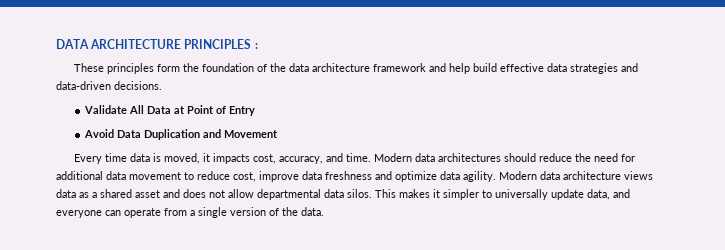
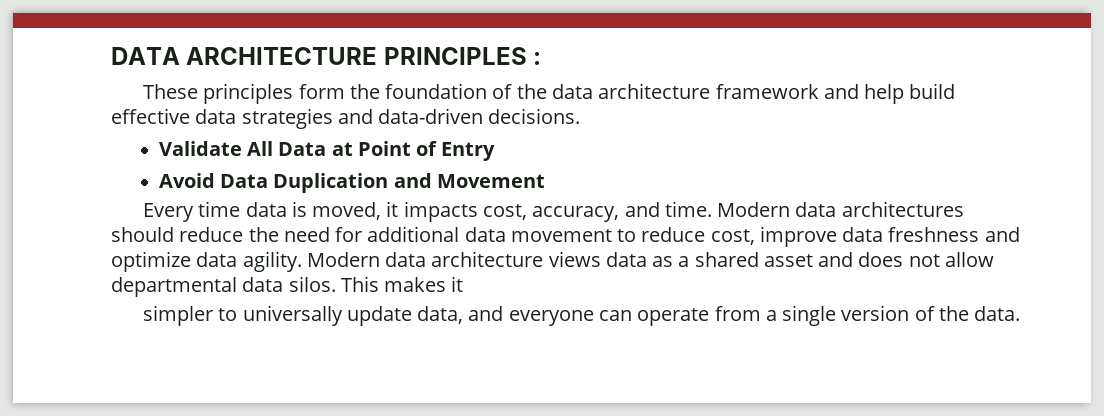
- This makes it simpler to universally update data, and everyone can operate from a single version of the data.
+ This makes it
+ simpler to universally update data, and everyone can operate from a single version of the data.

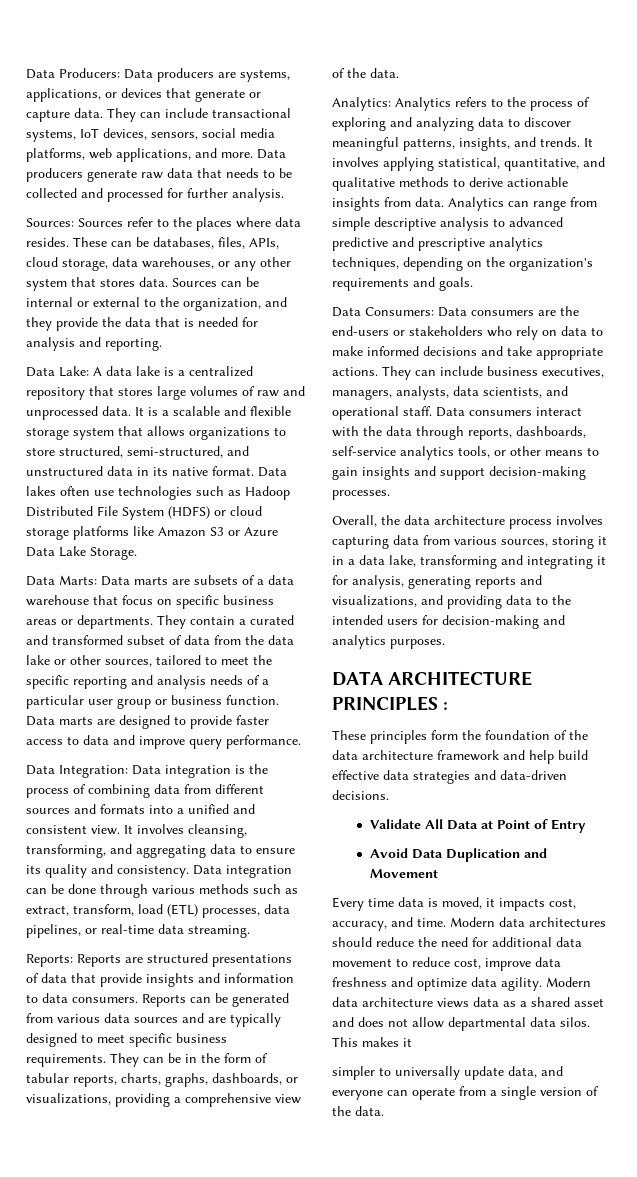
+ Data Producers: Data producers are systems, applications, or devices that generate or capture data. They can include transactional systems, IoT devices, sensors, social media platforms, web applications, and more. Data producers generate raw data that needs to be collected and processed for further analysis.
+ Sources: Sources refer to the places where data resides. These can be databases, files, APIs, cloud storage, data warehouses, or any other system that stores data. Sources can be internal or external to the organization, and they provide the data that is needed for analysis and reporting.
+ Data Lake: A data lake is a centralized repository that stores large volumes of raw and unprocessed data. It is a scalable and flexible storage system that allows organizations to store structured, semi-structured, and unstructured data in its native format. Data lakes often use technologies such as Hadoop Distributed File System (HDFS) or cloud storage platforms like Amazon S3 or Azure Data Lake Storage.
+ Data Marts: Data marts are subsets of a data warehouse that focus on specific business areas or departments. They contain a curated and transformed subset of data from the data lake or other sources, tailored to meet the specific reporting and analysis needs of a particular user group or business function. Data marts are designed to provide faster access to data and improve query performance.
+ Data Integration: Data integration is the process of combining data from different sources and formats into a unified and consistent view. It involves cleansing, transforming, and aggregating data to ensure its quality and consistency. Data integration can be done through various methods such as extract, transform, load (ETL) processes, data pipelines, or real-time data streaming.
+ Reports: Reports are structured presentations of data that provide insights and information to data consumers. Reports can be generated from various data sources and are typically designed to meet specific business requirements. They can be in the form of tabular reports, charts, graphs, dashboards, or visualizations, providing a comprehensive view of the data.
+ Analytics: Analytics refers to the process of exploring and analyzing data to discover meaningful patterns, insights, and trends. It involves applying statistical, quantitative, and qualitative methods to derive actionable insights from data. Analytics can range from simple descriptive analysis to advanced predictive and prescriptive analytics techniques, depending on the organization's requirements and goals.
+ Data Consumers: Data consumers are the end-users or stakeholders who rely on data to make informed decisions and take appropriate actions. They can include business executives, managers, analysts, data scientists, and operational staff. Data consumers interact with the data through reports, dashboards, self-service analytics tools, or other means to gain insights and support decision-making processes.
+ Overall, the data architecture process involves capturing data from various sources, storing it in a data lake, transforming and integrating it for analysis, generating reports and visualizations, and providing data to the intended users for decision-making and analytics purposes.

